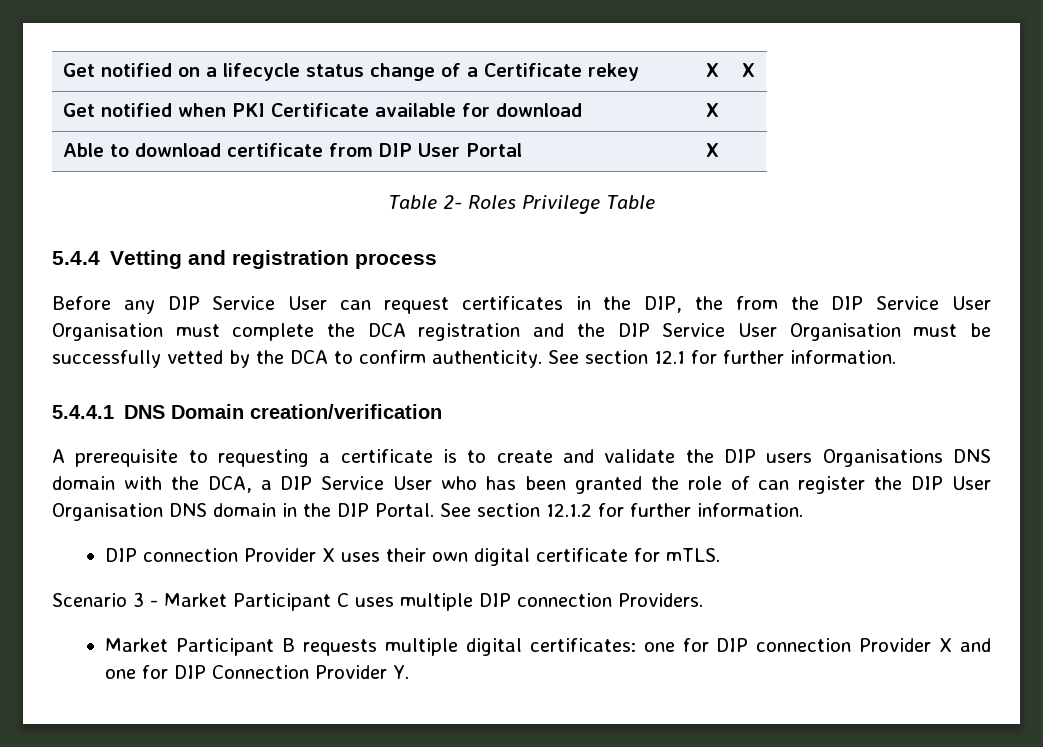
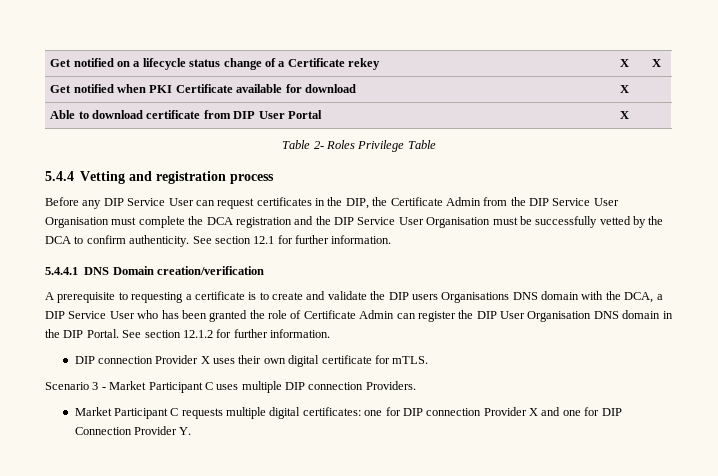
- Before any DIP Service User can request certificates in the DIP, the from the DIP Service User Organisation must complete the DCA registration and the DIP Service User Organisation must be successfully vetted by the DCA to confirm authenticity.
+ Before any DIP Service User can request certificates in the DIP, the Certificate Admin from the DIP Service User Organisation must complete the DCA registration and the DIP Service User Organisation must be successfully vetted by the DCA to confirm authenticity.
- A prerequisite to requesting a certificate is to create and validate the DIP users Organisations DNS domain with the DCA, a DIP Service User who has been granted the role of can register the DIP User Organisation DNS domain in the DIP Portal.
+ A prerequisite to requesting a certificate is to create and validate the DIP users Organisations DNS domain with the DCA, a DIP Service User who has been granted the role of Certificate Admin can register the DIP User Organisation DNS domain in the DIP Portal.
- Market Participant B requests multiple digital certificates: one for DIP connection Provider X and one for DIP Connection Provider Y.
+ Market Participant C requests multiple digital certificates: one for DIP connection Provider X and one for DIP Connection Provider Y.

